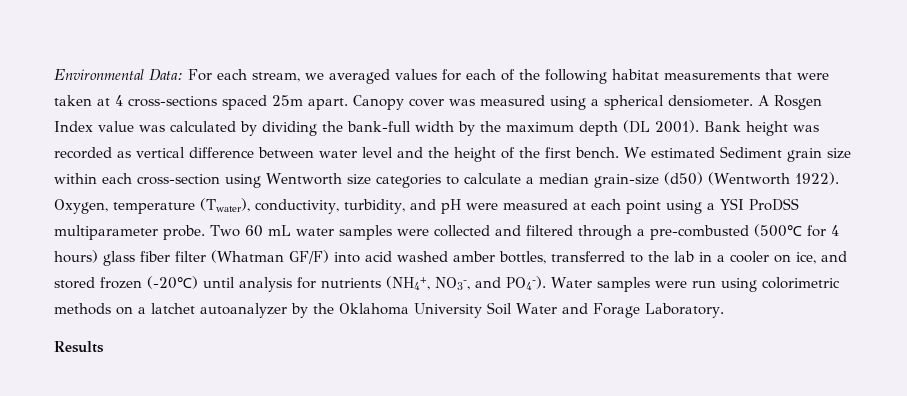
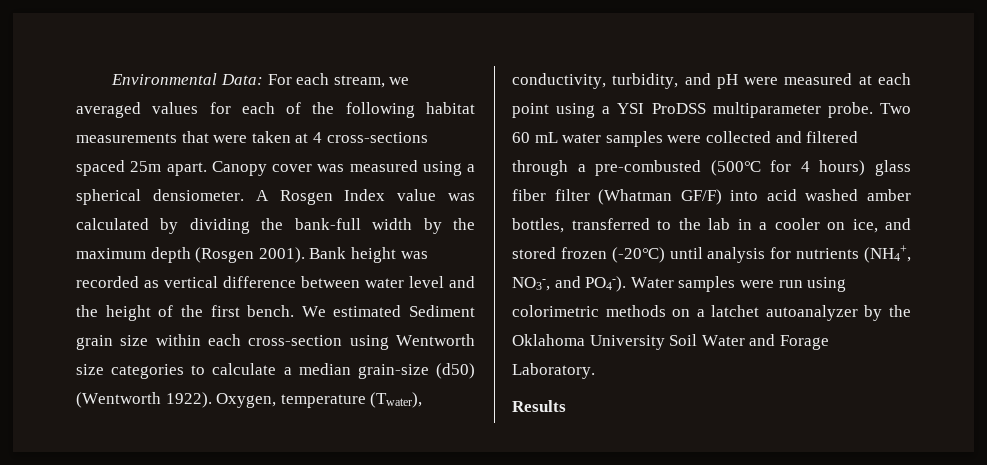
- A Rosgen Index value was calculated by dividing the bank-full width by the maximum depth (DL 2001).
+ A Rosgen Index value was calculated by dividing the bank-full width by the maximum depth (Rosgen 2001).

